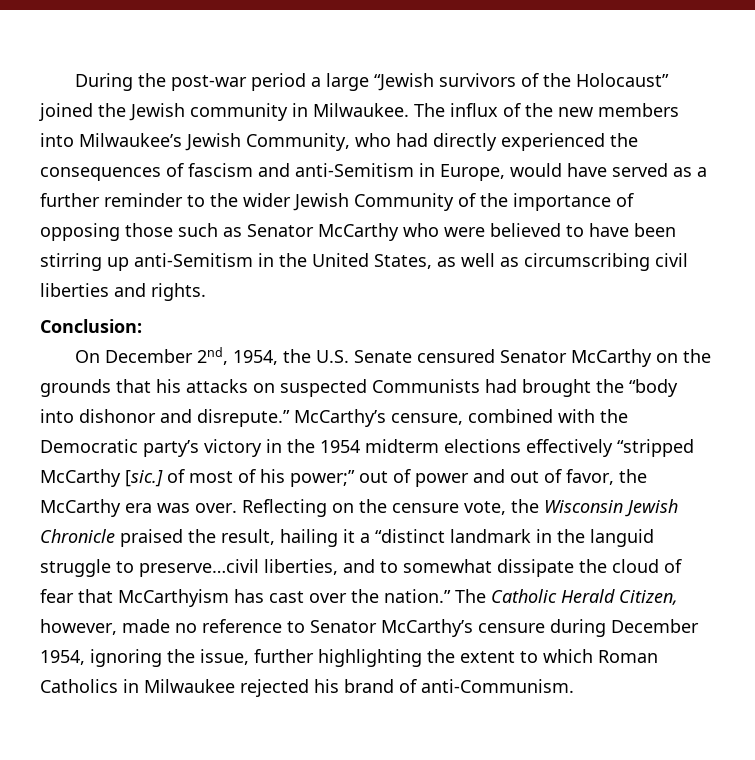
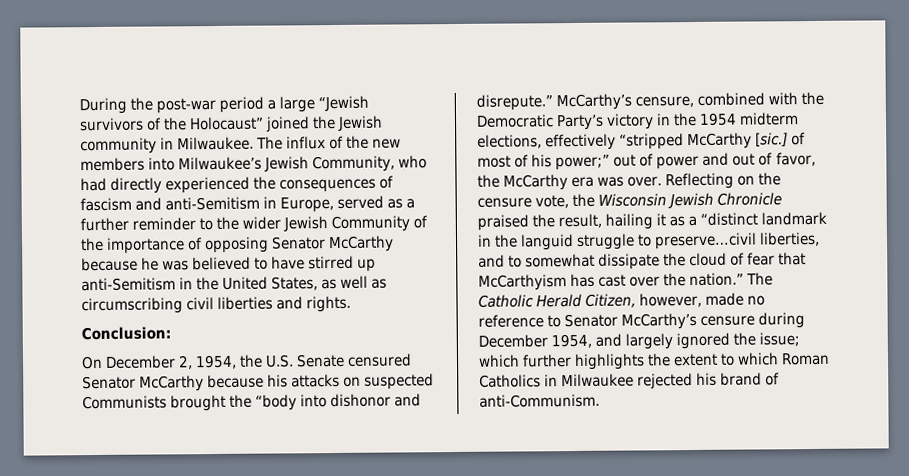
- The influx of the new members into Milwaukee’s Jewish Community, who had directly experienced the consequences of fascism and anti-Semitism in Europe, would have served as a further reminder to the wider Jewish Community of the importance of opposing those such as Senator McCarthy who were believed to have been stirring up anti-Semitism in the United States, as well as circumscribing civil liberties and rights.
+ The influx of the new members into Milwaukee’s Jewish Community, who had directly experienced the consequences of fascism and anti-Semitism in Europe, served as a further reminder to the wider Jewish Community of the importance of opposing Senator McCarthy because he was believed to have stirred up anti-Semitism in the United States, as well as circumscribing civil liberties and rights.
- On December 2nd, 1954, the U.S. Senate censured Senator McCarthy on the grounds that his attacks on suspected Communists had brought the “body into dishonor and disrepute.”
+ On December 2, 1954, the U.S. Senate censured Senator McCarthy because his attacks on suspected Communists brought the “body into dishonor and disrepute.”
- McCarthy’s censure, combined with the Democratic party’s victory in the 1954 midterm elections effectively “stripped McCarthy [sic.] of most of his power;” out of power and out of favor, the McCarthy era was over.
+ McCarthy’s censure, combined with the Democratic Party’s victory in the 1954 midterm elections, effectively “stripped McCarthy [sic.] of most of his power;” out of power and out of favor, the McCarthy era was over.
- Reflecting on the censure vote, the Wisconsin Jewish Chronicle praised the result, hailing it a “distinct landmark in the languid struggle to preserve…civil liberties, and to somewhat dissipate the cloud of fear that McCarthyism has cast over the nation.”
+ Reflecting on the censure vote, the Wisconsin Jewish Chronicle praised the result, hailing it as a “distinct landmark in the languid struggle to preserve…civil liberties, and to somewhat dissipate the cloud of fear that McCarthyism has cast over the nation.”
- The Catholic Herald Citizen, however, made no reference to Senator McCarthy’s censure during December 1954, ignoring the issue, further highlighting the extent to which Roman Catholics in Milwaukee rejected his brand of anti-Communism.
+ The Catholic Herald Citizen, however, made no reference to Senator McCarthy’s censure during December 1954, and largely ignored the issue; which further highlights the extent to which Roman Catholics in Milwaukee rejected his brand of anti-Communism.

